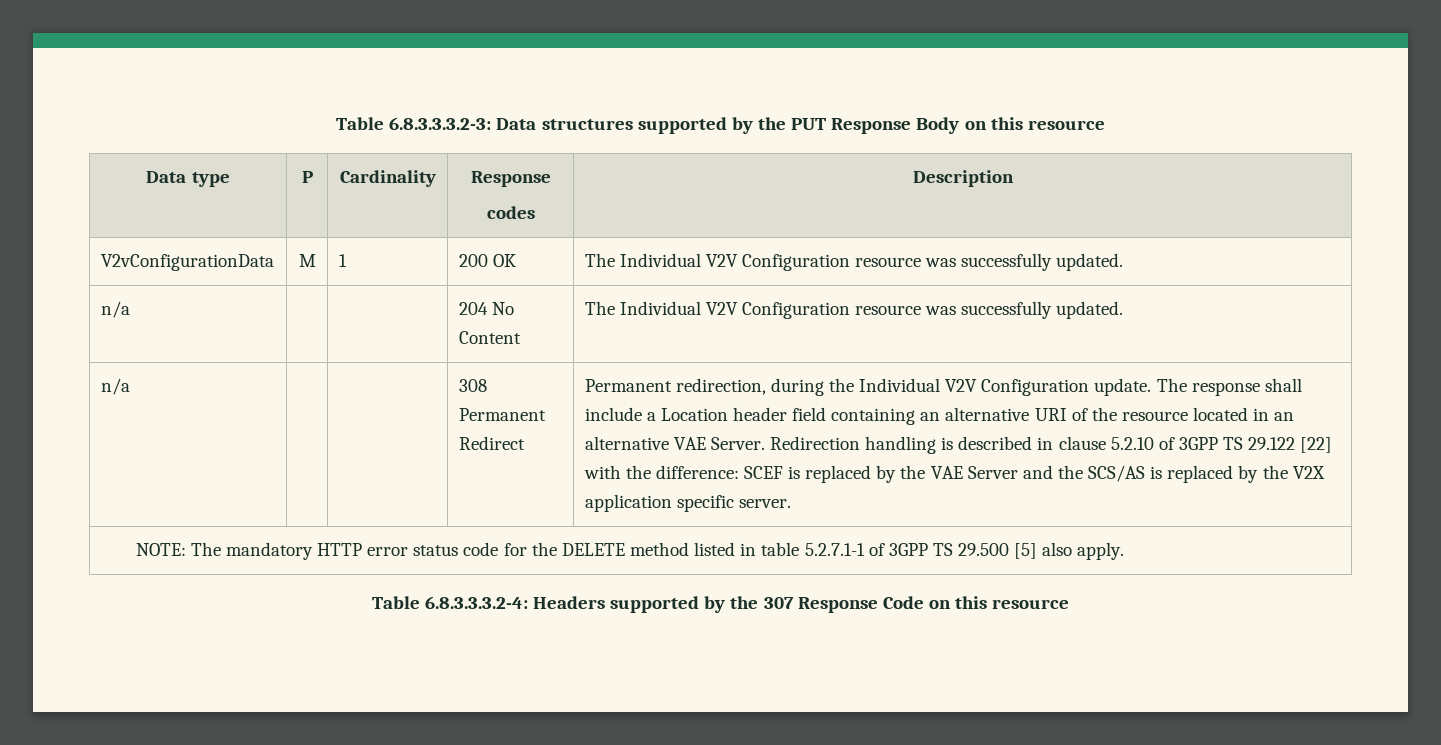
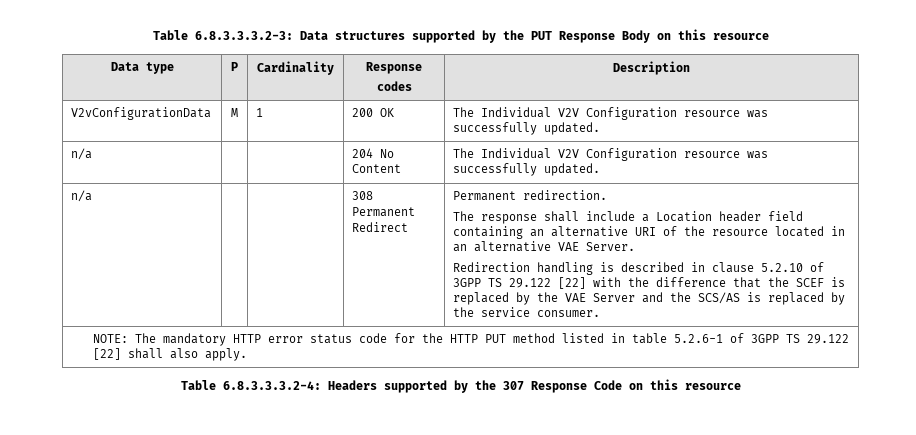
- Permanent redirection, during the Individual V2V Configuration update. The response shall include a Location header field containing an alternative URI of the resource located in an alternative VAE Server. Redirection handling is described in clause 5.2.10 of 3GPP TS 29.122 [22] with the difference: SCEF is replaced by the VAE Server and the SCS/AS is replaced by the V2X application specific server.
+ Permanent redirection.
+ The response shall include a Location header field containing an alternative URI of the resource located in an alternative VAE Server.
+ Redirection handling is described in clause 5.2.10 of 3GPP TS 29.122 [22] with the difference that the SCEF is replaced by the VAE Server and the SCS/AS is replaced by the service consumer.
- NOTE: The mandatory HTTP error status code for the DELETE method listed in table 5.2.7.1-1 of 3GPP TS 29.500 [5] also apply.
+ NOTE: The mandatory HTTP error status code for the HTTP PUT method listed in table 5.2.6-1 of 3GPP TS 29.122 [22] shall also apply.

